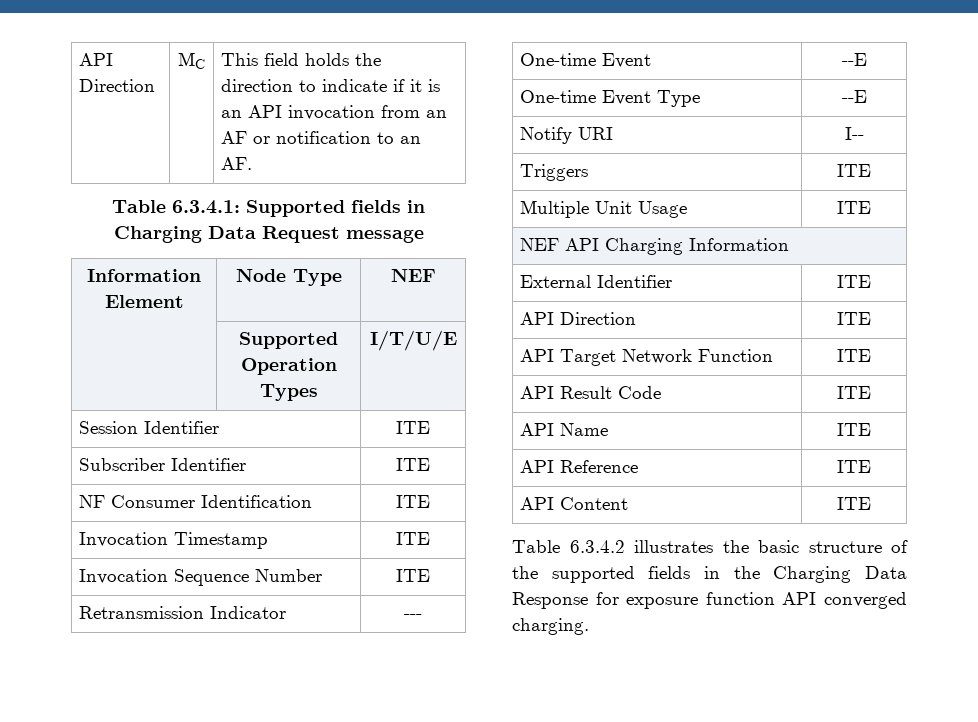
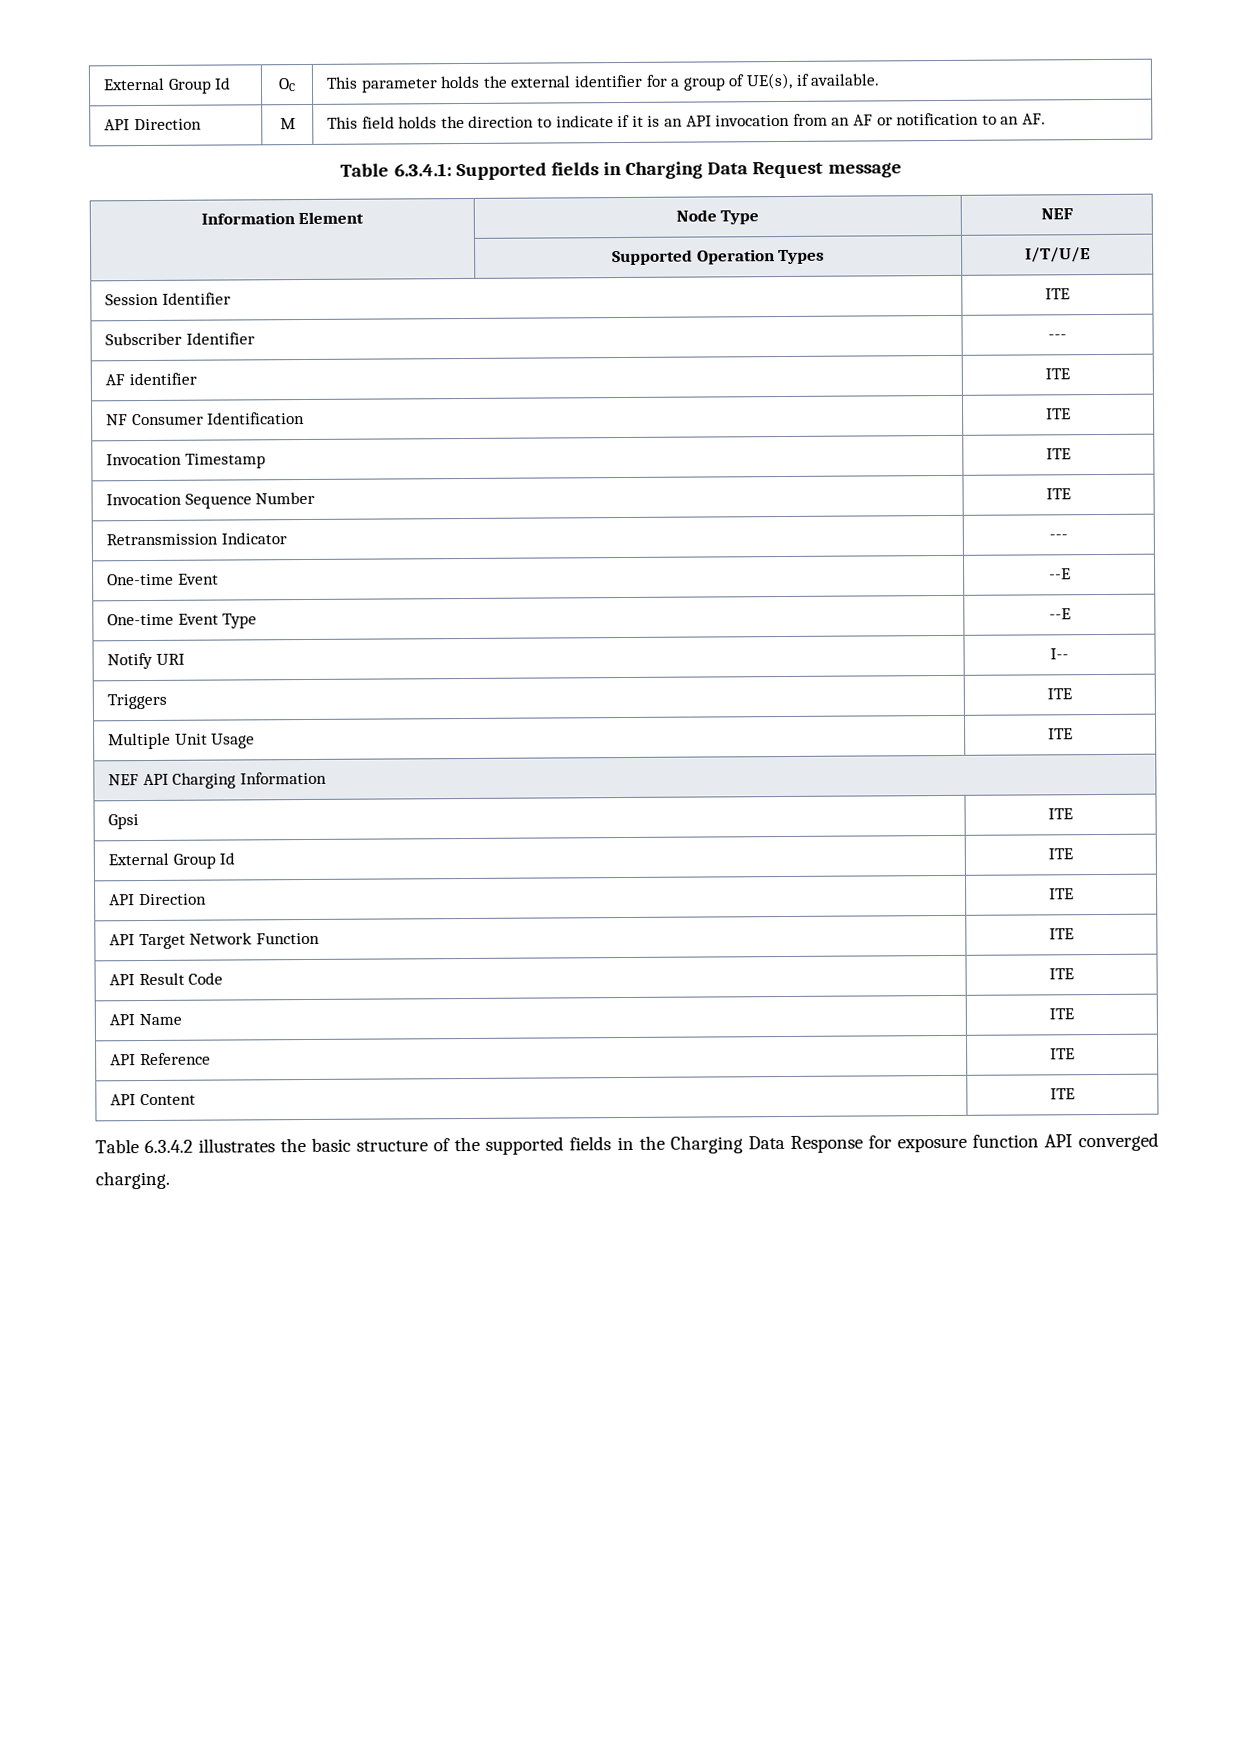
- API Direction | MC | This field holds the direction to indicate if it is an API invocation from an AF or notification to an AF.
+ External Group Id | OC | This parameter holds the external identifier for a group of UE(s), if available.
+ API Direction | M | This field holds the direction to indicate if it is an API invocation from an AF or notification to an AF.
- Subscriber Identifier | ITE
+ Subscriber Identifier | ---
+ AF identifier | ITE
- External Identifier | ITE
+ Gpsi | ITE
+ External Group Id | ITE

